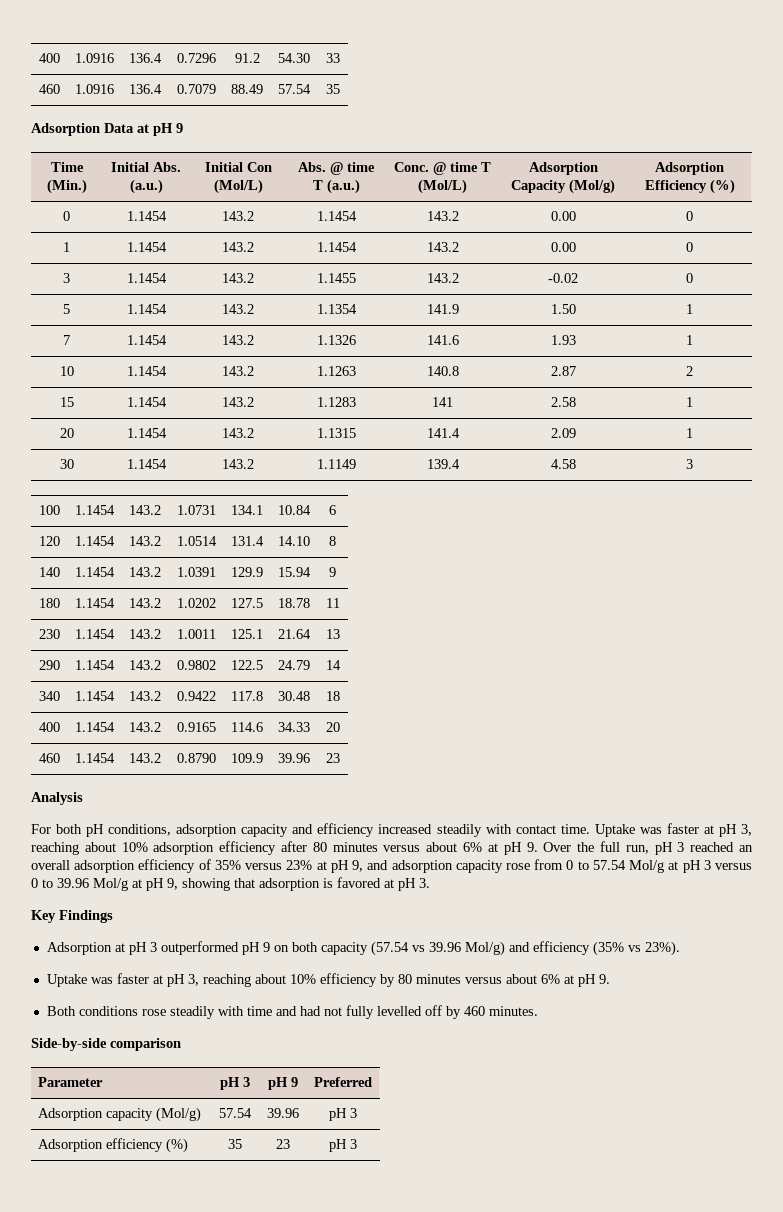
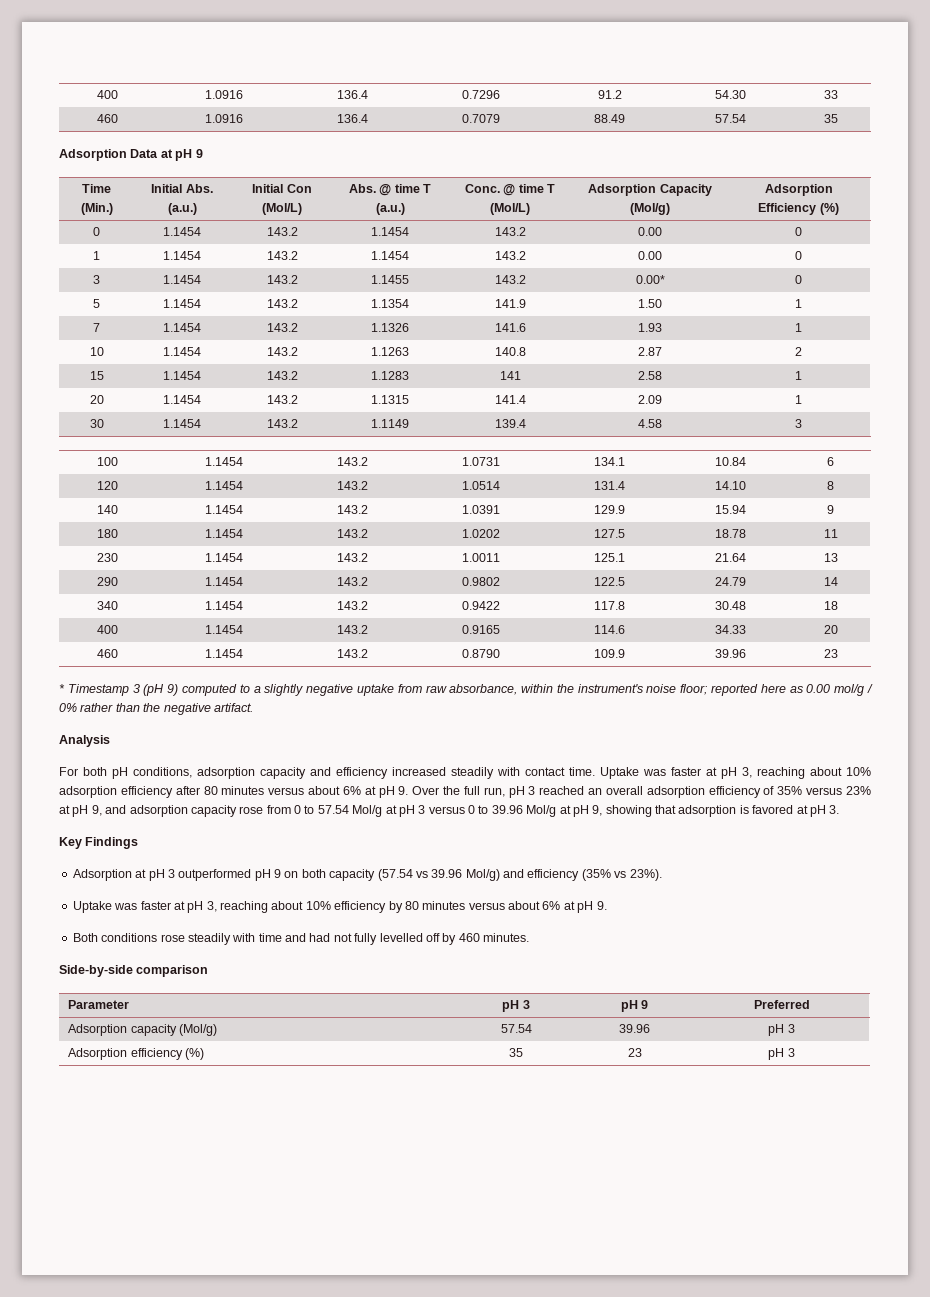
- 3 | 1.1454 | 143.2 | 1.1455 | 143.2 | -0.02 | 0
+ 3 | 1.1454 | 143.2 | 1.1455 | 143.2 | 0.00* | 0
+ * Timestamp 3 (pH 9) computed to a slightly negative uptake from raw absorbance, within the instrument's noise floor; reported here as 0.00 mol/g / 0% rather than the negative artifact.

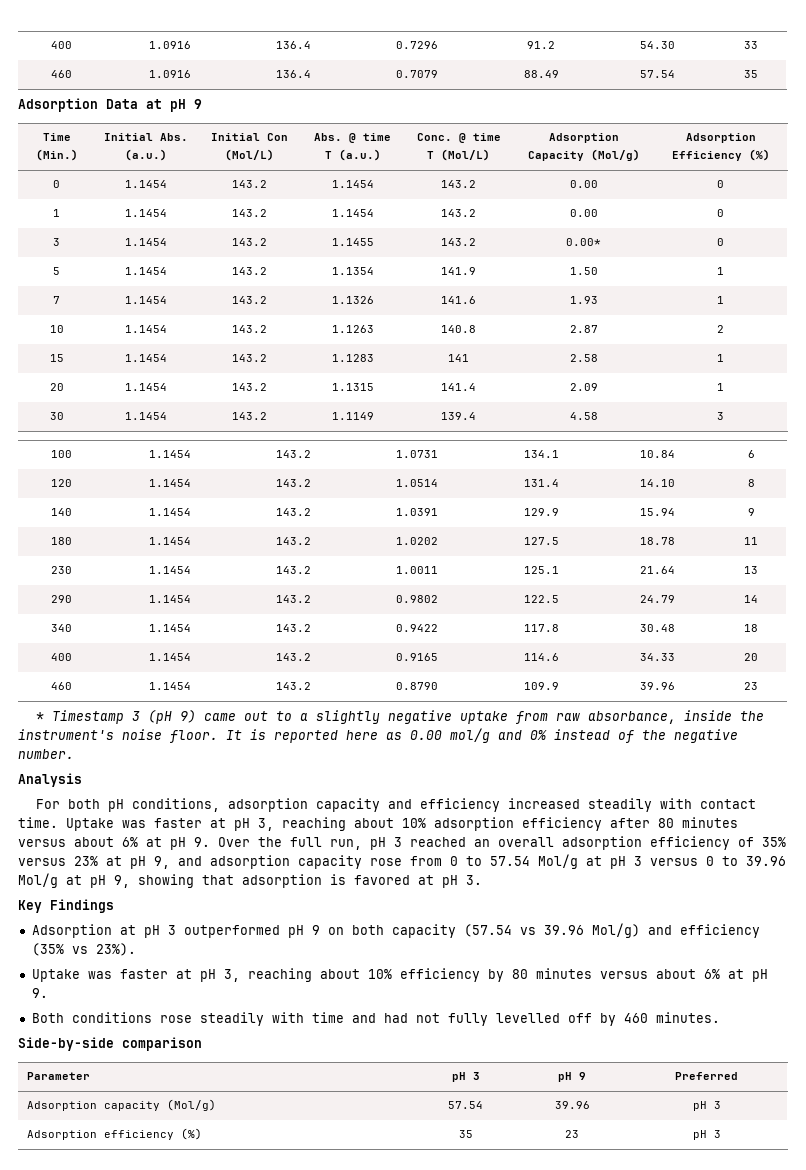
- * Timestamp 3 (pH 9) computed to a slightly negative uptake from raw absorbance, within the instrument's noise floor; reported here as 0.00 mol/g / 0% rather than the negative artifact.
+ * Timestamp 3 (pH 9) came out to a slightly negative uptake from raw absorbance, inside the instrument's noise floor. It is reported here as 0.00 mol/g and 0% instead of the negative number.

